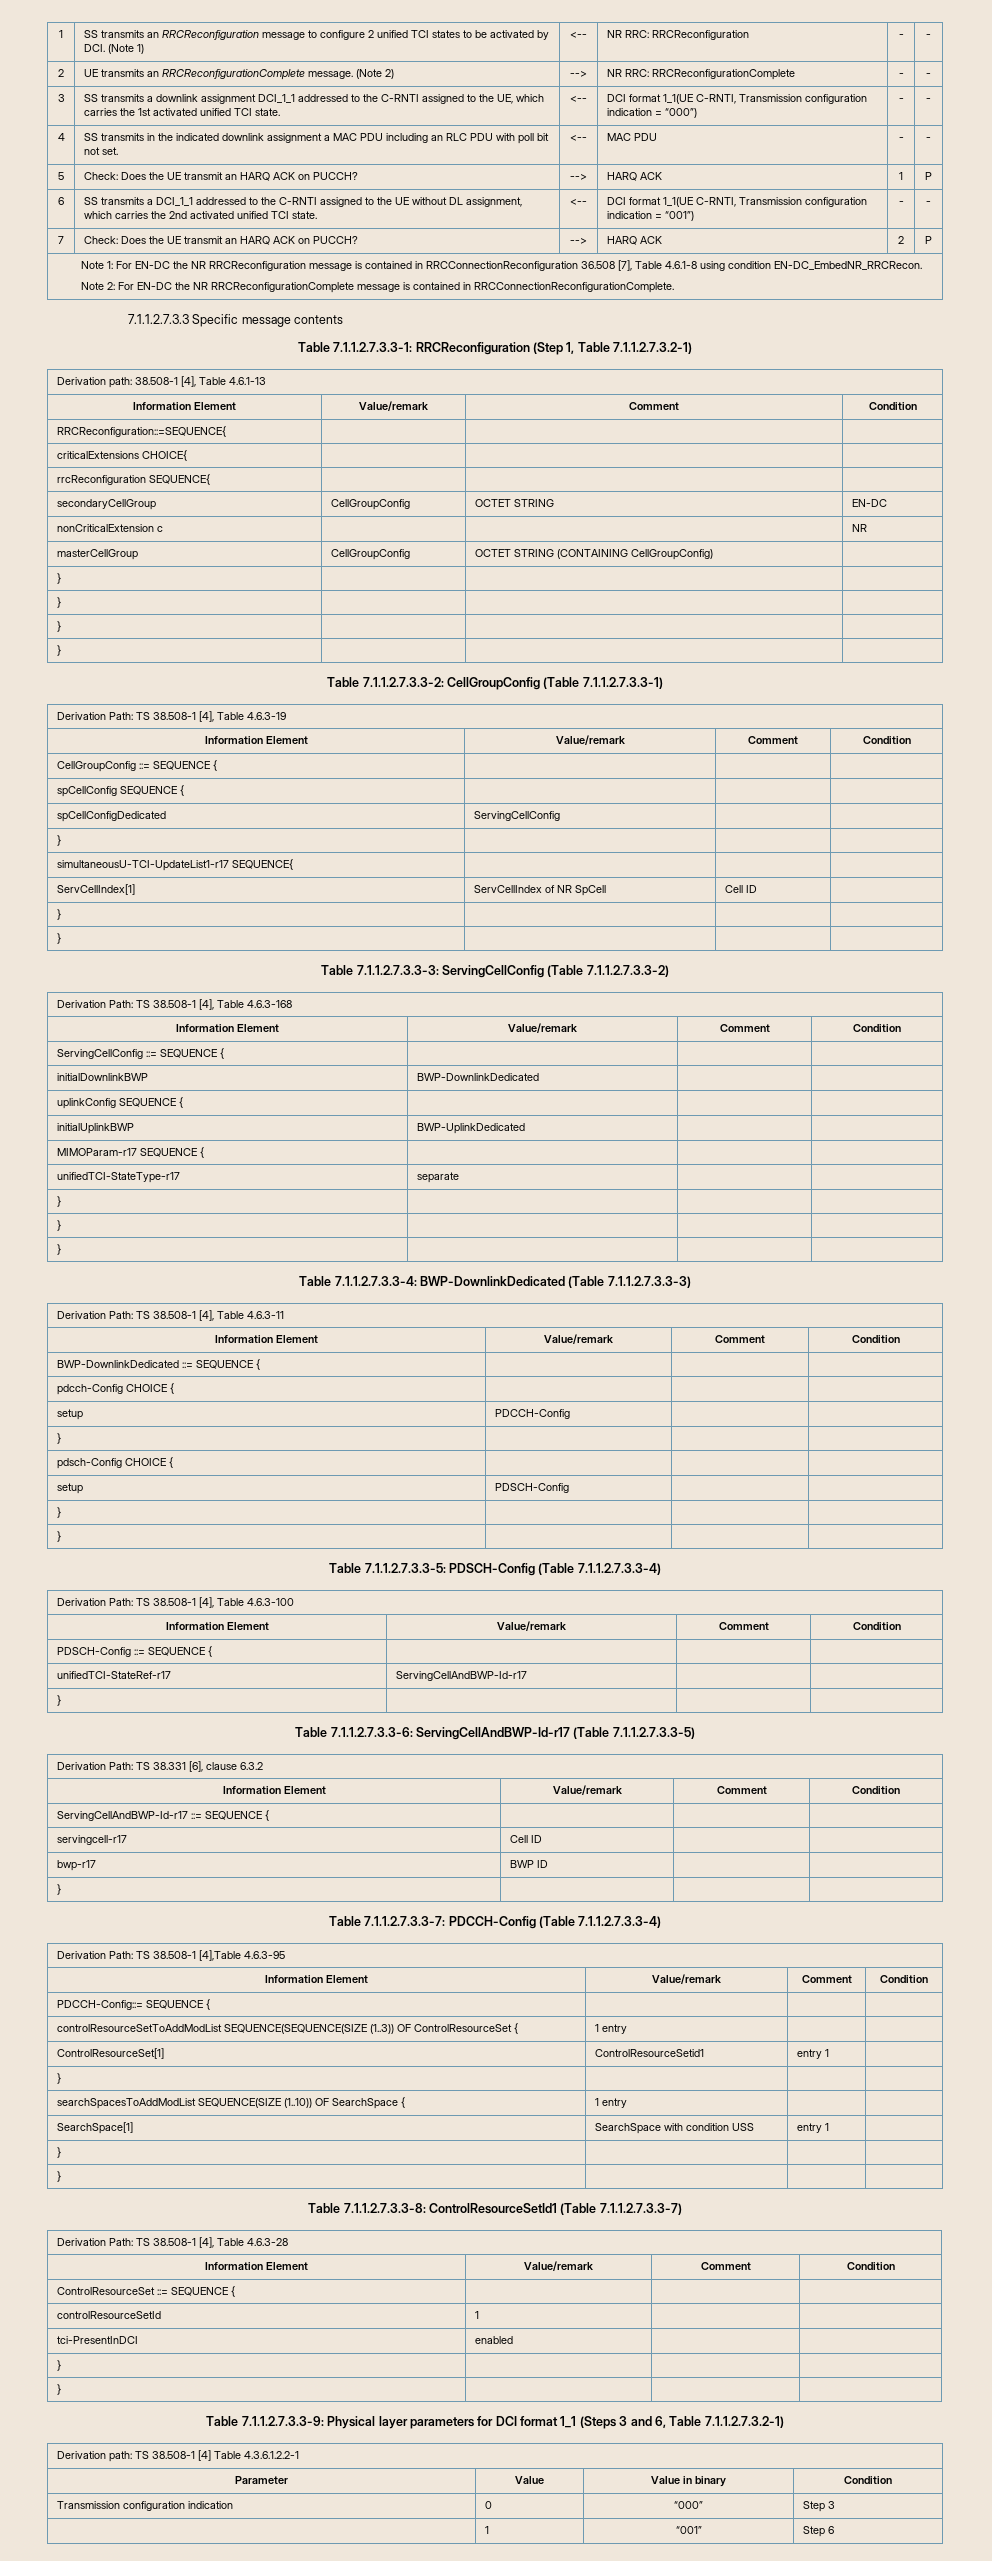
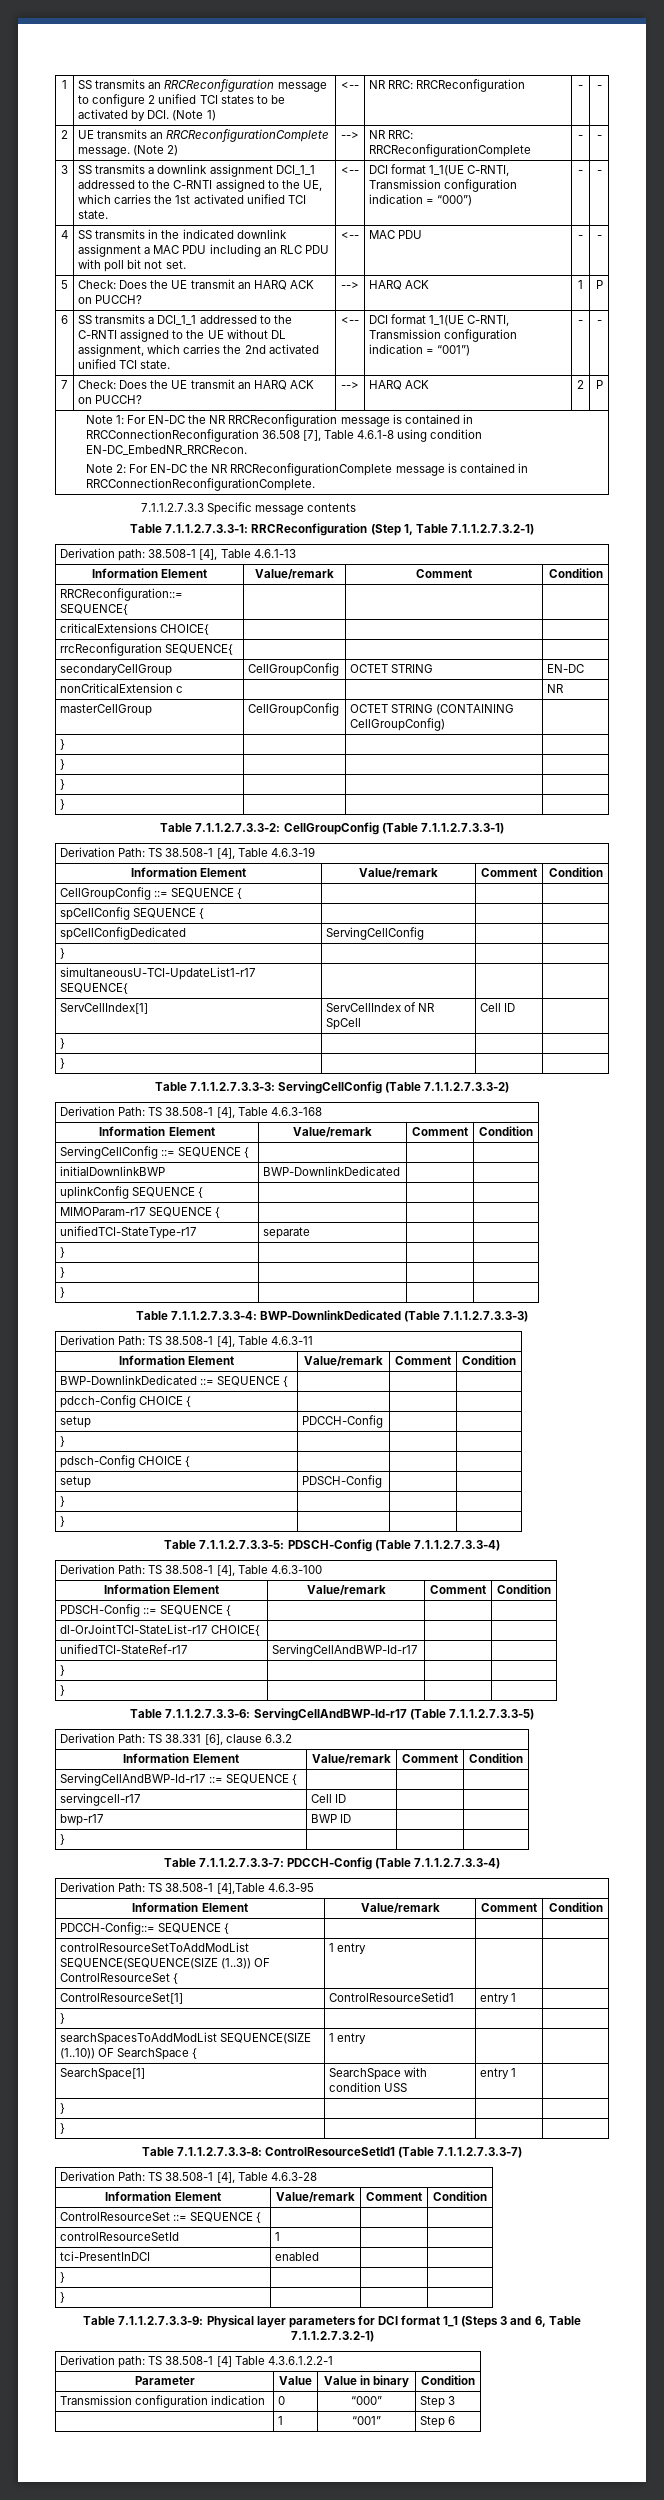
- initialUplinkBWP | BWP-UplinkDedicated | |
+ dl-OrJointTCI-StateList-r17 CHOICE{ | | |
  unifiedTCI-StateRef-r17 | ServingCellAndBWP-Id-r17 | |
+ } | | |

